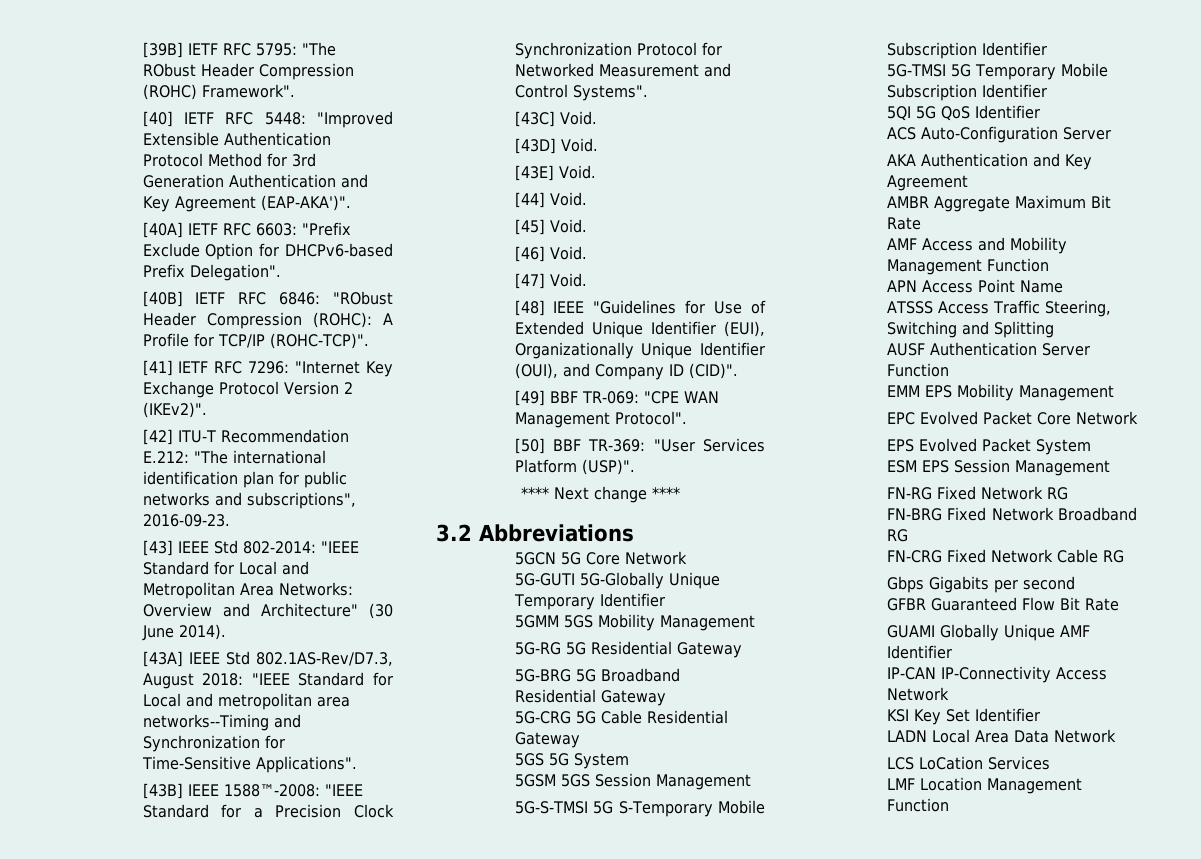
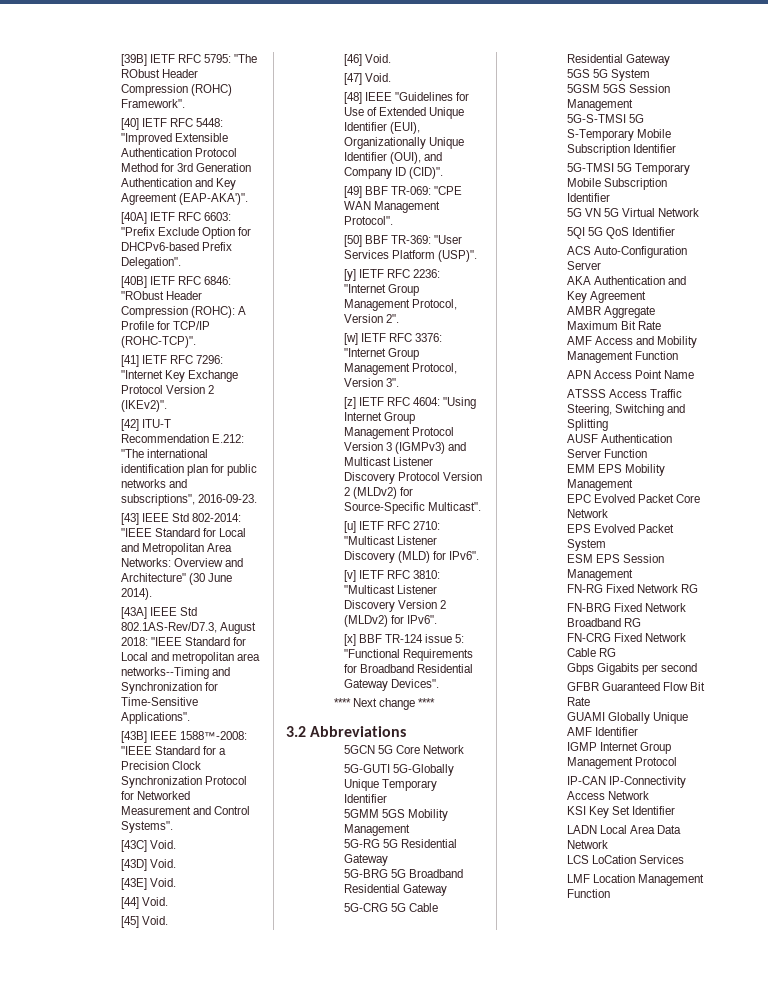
+ [y] IETF RFC 2236: "Internet Group Management Protocol, Version 2".
+ [w] IETF RFC 3376: "Internet Group Management Protocol, Version 3".
+ [z] IETF RFC 4604: "Using Internet Group Management Protocol Version 3 (IGMPv3) and Multicast Listener Discovery Protocol Version 2 (MLDv2) for Source-Specific Multicast".
+ [u] IETF RFC 2710: "Multicast Listener Discovery (MLD) for IPv6".
+ [v] IETF RFC 3810: "Multicast Listener Discovery Version 2 (MLDv2) for IPv6".
+ [x] BBF TR-124 issue 5: "Functional Requirements for Broadband Residential Gateway Devices".
+ 5G VN 5G Virtual Network
+ IGMP Internet Group Management Protocol

